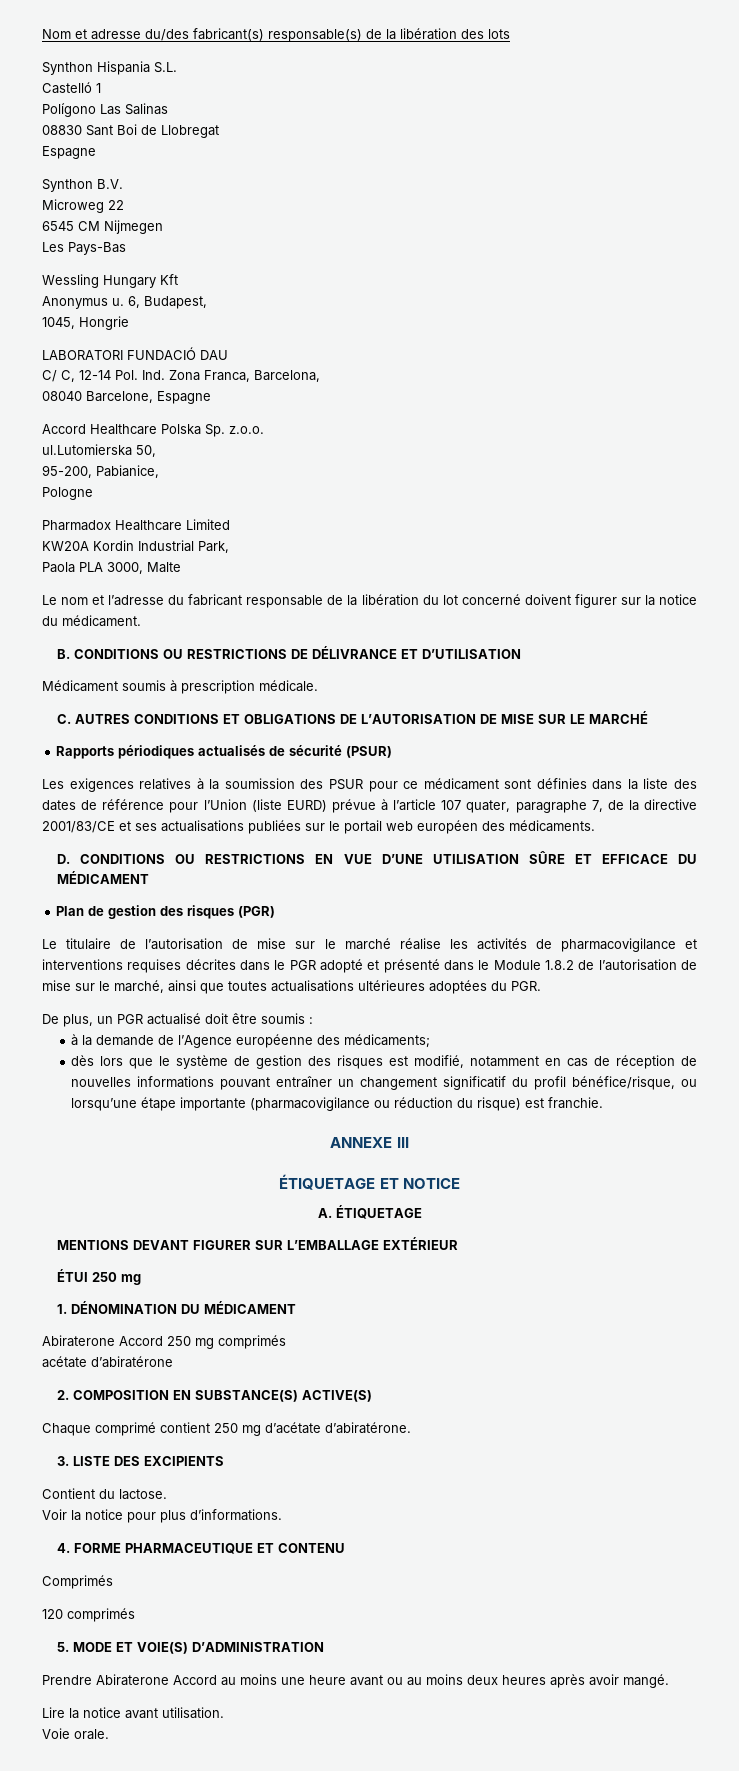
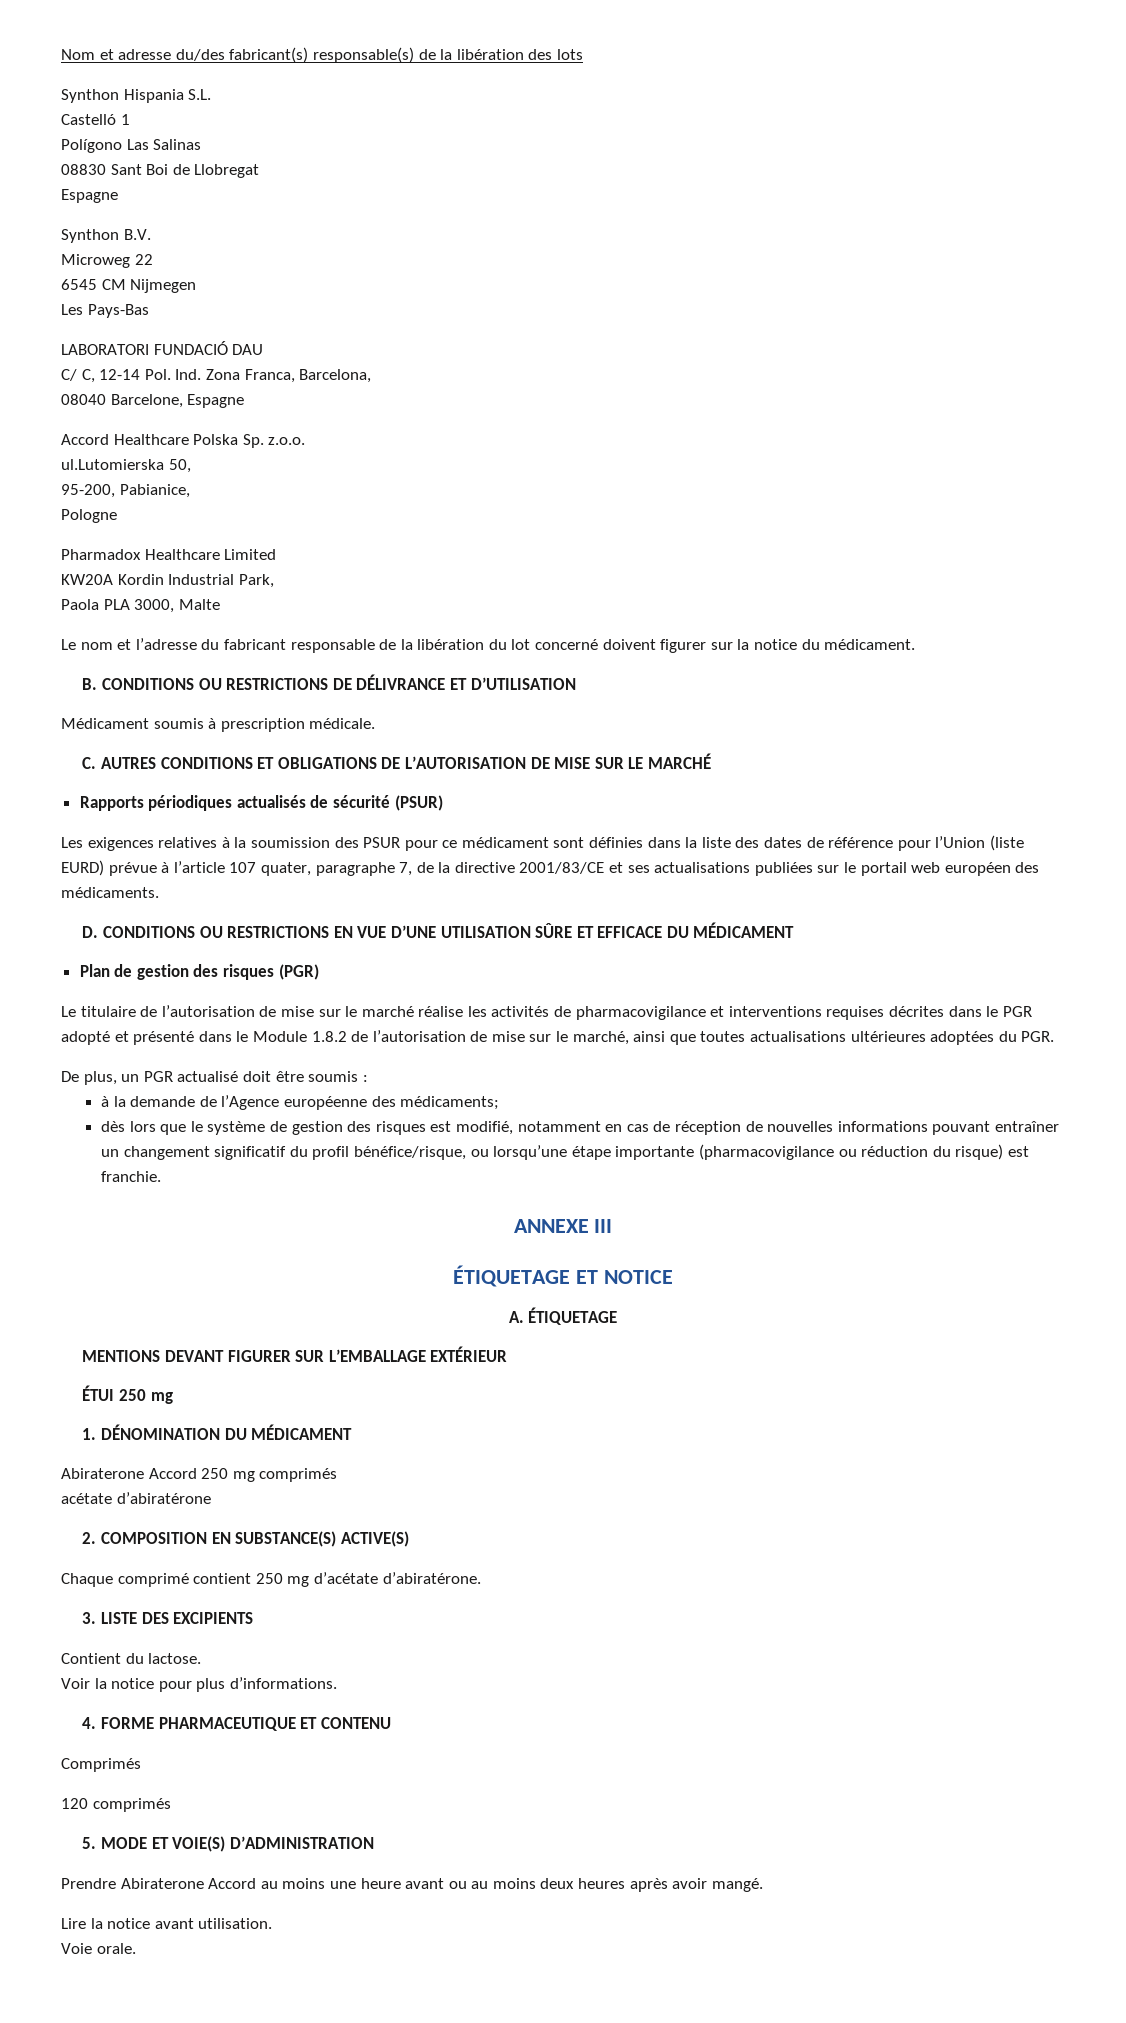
- Wessling Hungary Kft
- Anonymus u. 6, Budapest,
- 1045, Hongrie

